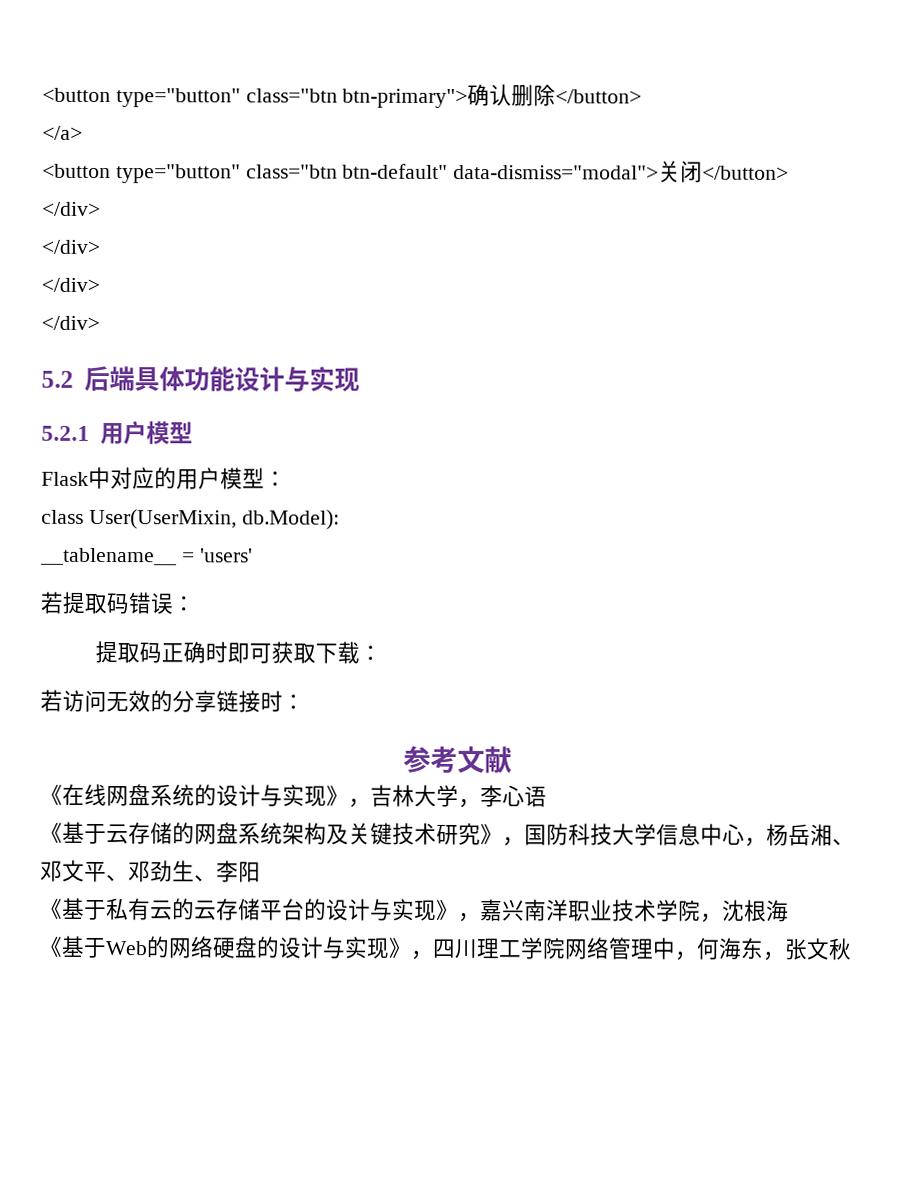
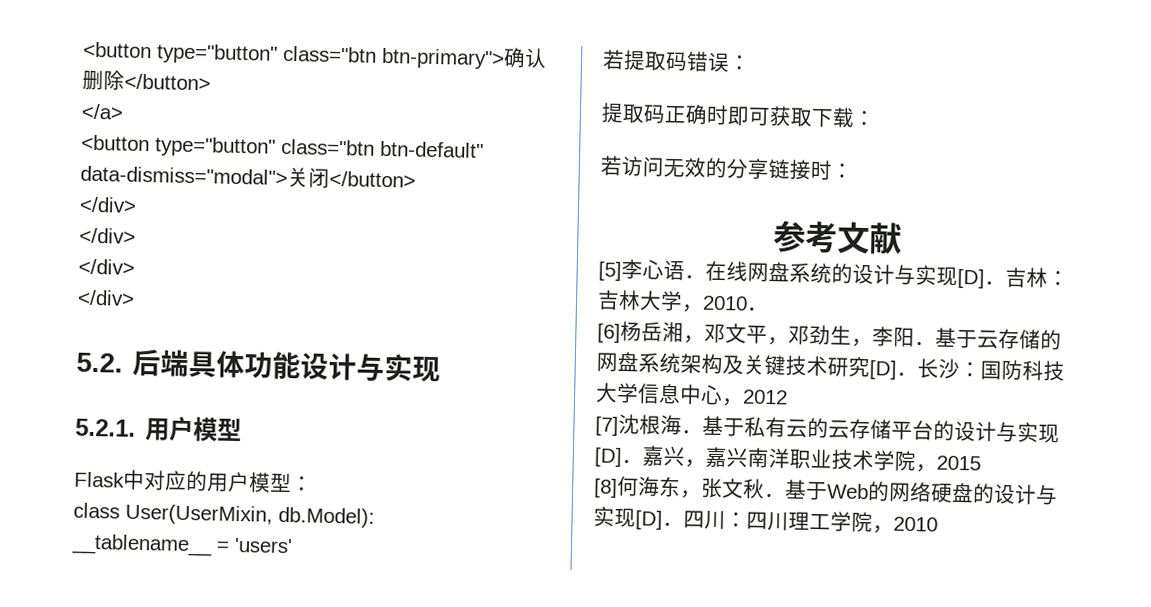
- 5.2后端具体功能设计与实现
+ 5.2.后端具体功能设计与实现
- 5.2.1用户模型
+ 5.2.1.用户模型
- 《在线网盘系统的设计与实现》，吉林大学，李心语
- 《基于云存储的网盘系统架构及关键技术研究》，国防科技大学信息中心，杨岳湘、邓文平、邓劲生、李阳
- 《基于私有云的云存储平台的设计与实现》，嘉兴南洋职业技术学院，沈根海
- 《基于Web的网络硬盘的设计与实现》，四川理工学院网络管理中，何海东，张文秋
+ [5]李心语．在线网盘系统的设计与实现[D]．吉林：吉林大学，2010．
+ [6]杨岳湘，邓文平，邓劲生，李阳．基于云存储的网盘系统架构及关键技术研究[D]．长沙：国防科技大学信息中心，2012
+ [7]沈根海．基于私有云的云存储平台的设计与实现[D]．嘉兴，嘉兴南洋职业技术学院，2015
+ [8]何海东，张文秋．基于Web的网络硬盘的设计与实现[D]．四川：四川理工学院，2010

